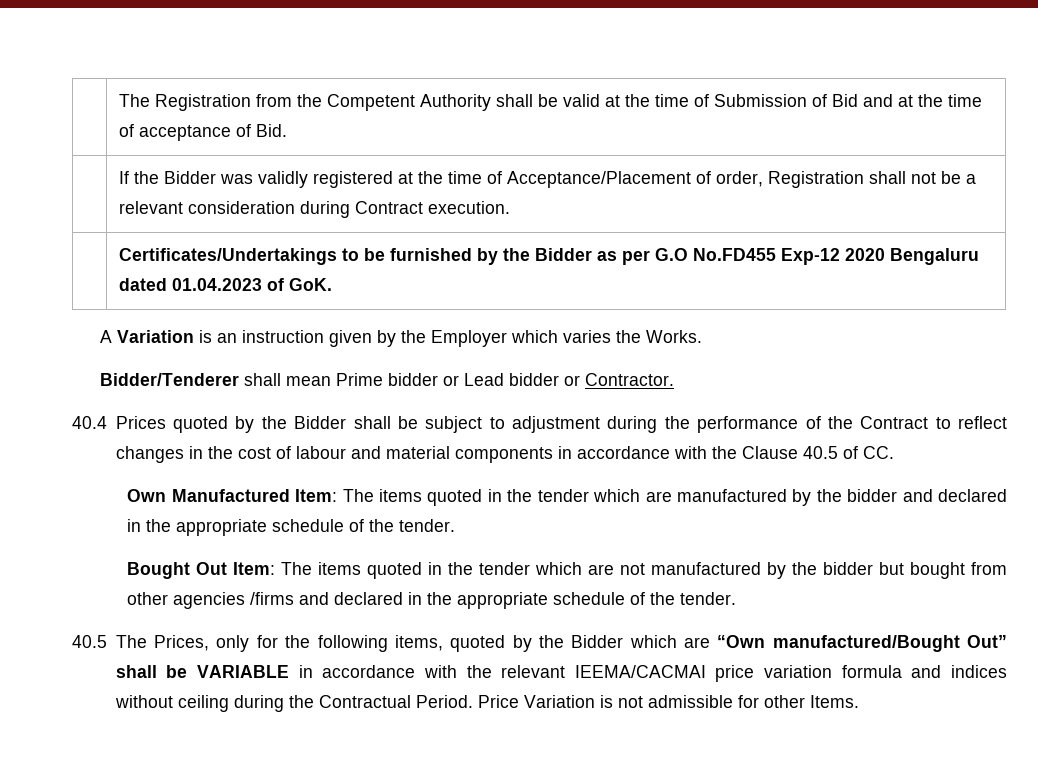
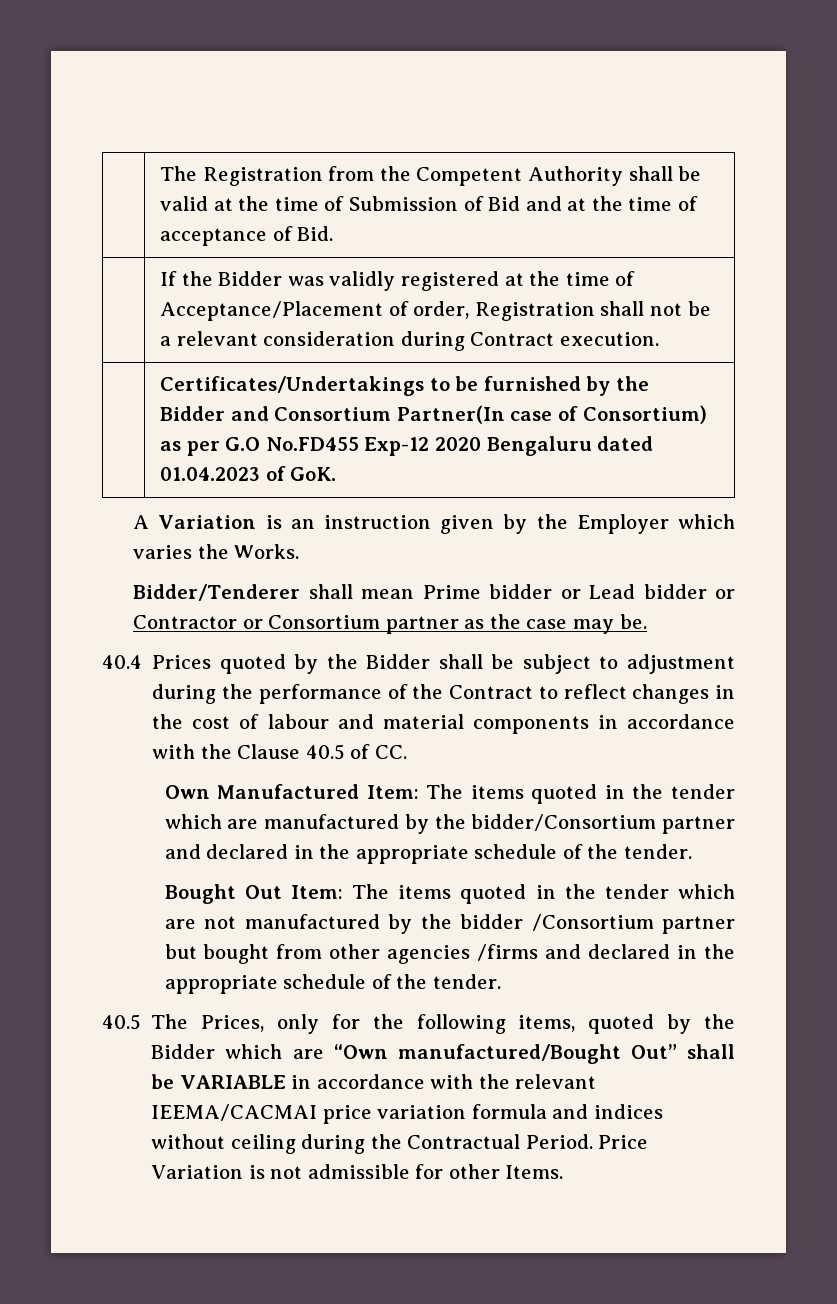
- | Certificates/Undertakings to be furnished by the Bidder as per G.O No.FD455 Exp-12 2020 Bengaluru dated 01.04.2023 of GoK.
+ | Certificates/Undertakings to be furnished by the Bidder and Consortium Partner(In case of Consortium) as per G.O No.FD455 Exp-12 2020 Bengaluru dated 01.04.2023 of GoK.
- Bidder/Tenderer shall mean Prime bidder or Lead bidder or Contractor.
+ Bidder/Tenderer shall mean Prime bidder or Lead bidder or Contractor or Consortium partner as the case may be.
- Own Manufactured Item: The items quoted in the tender which are manufactured by the bidder and declared in the appropriate schedule of the tender.
+ Own Manufactured Item: The items quoted in the tender which are manufactured by the bidder/Consortium partner and declared in the appropriate schedule of the tender.
- Bought Out Item: The items quoted in the tender which are not manufactured by the bidder but bought from other agencies /firms and declared in the appropriate schedule of the tender.
+ Bought Out Item: The items quoted in the tender which are not manufactured by the bidder /Consortium partner but bought from other agencies /firms and declared in the appropriate schedule of the tender.

